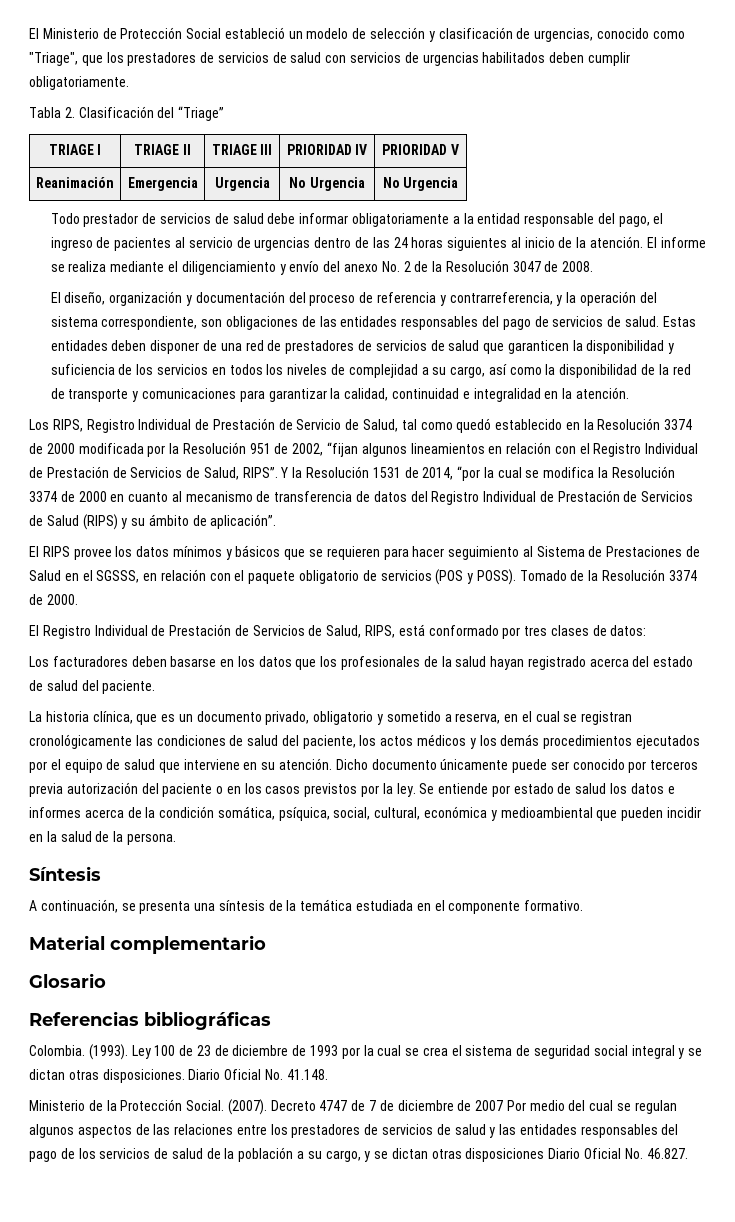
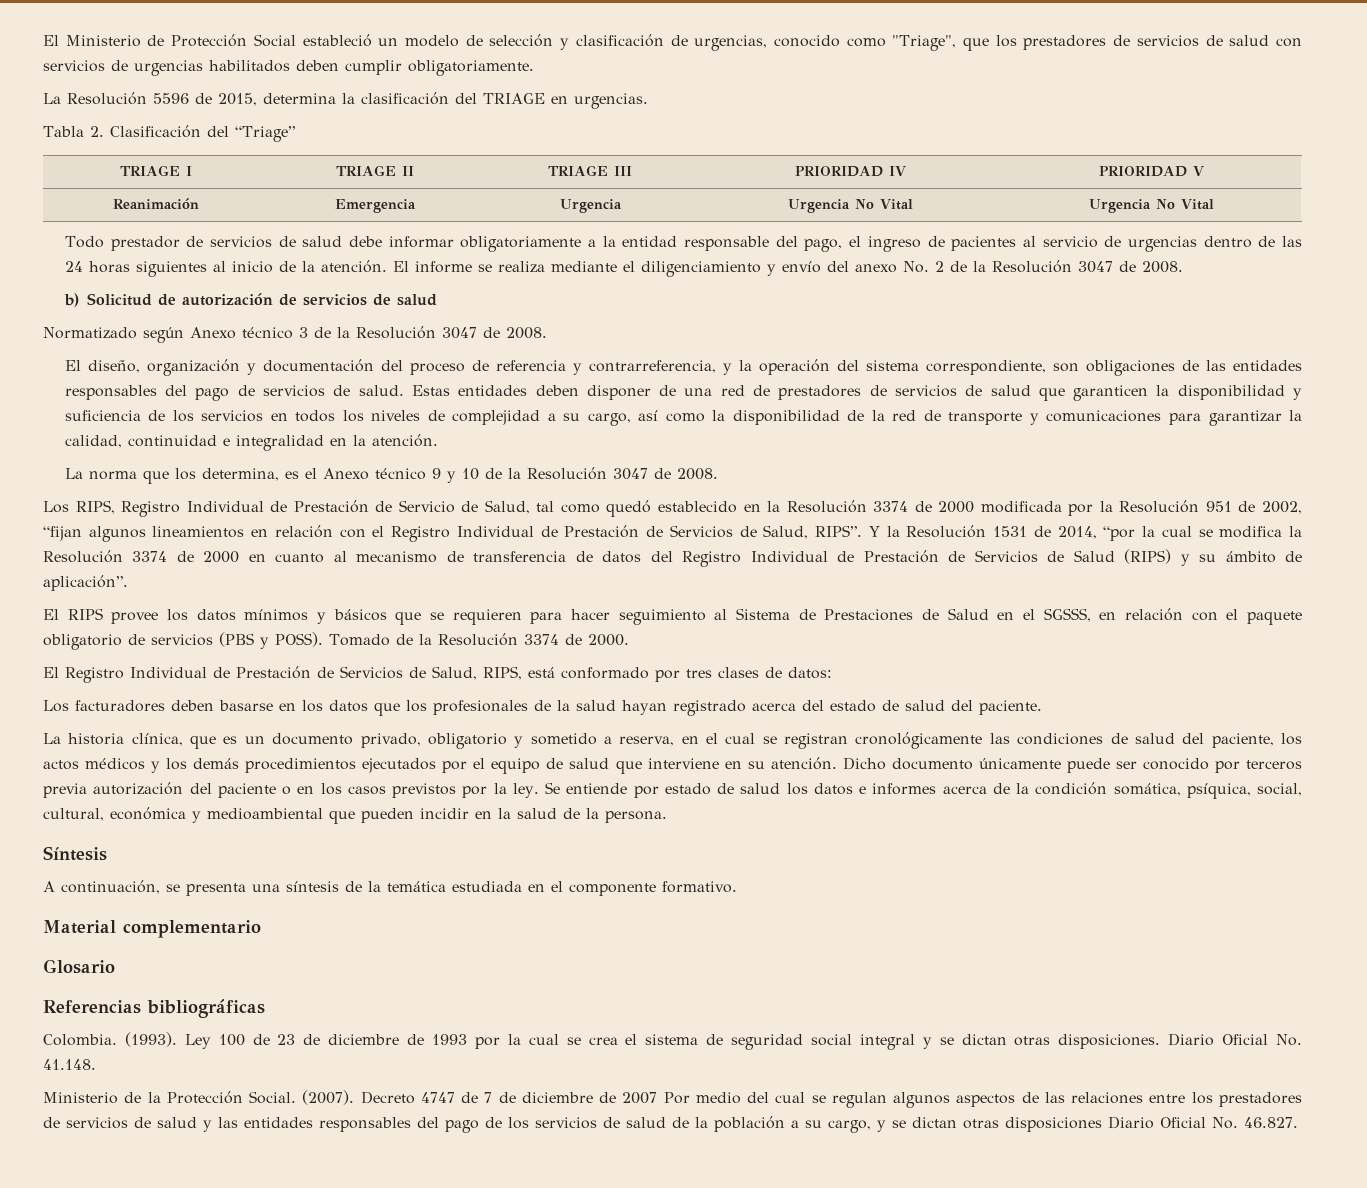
+ La Resolución 5596 de 2015, determina la clasificación del TRIAGE en urgencias.
- Reanimación | Emergencia | Urgencia | No Urgencia | No Urgencia
+ Reanimación | Emergencia | Urgencia | Urgencia No Vital | Urgencia No Vital
+ b) Solicitud de autorización de servicios de salud
+ Normatizado según Anexo técnico 3 de la Resolución 3047 de 2008.
+ La norma que los determina, es el Anexo técnico 9 y 10 de la Resolución 3047 de 2008.
- El RIPS provee los datos mínimos y básicos que se requieren para hacer seguimiento al Sistema de Prestaciones de Salud en el SGSSS, en relación con el paquete obligatorio de servicios (POS y POSS).
+ El RIPS provee los datos mínimos y básicos que se requieren para hacer seguimiento al Sistema de Prestaciones de Salud en el SGSSS, en relación con el paquete obligatorio de servicios (PBS y POSS).

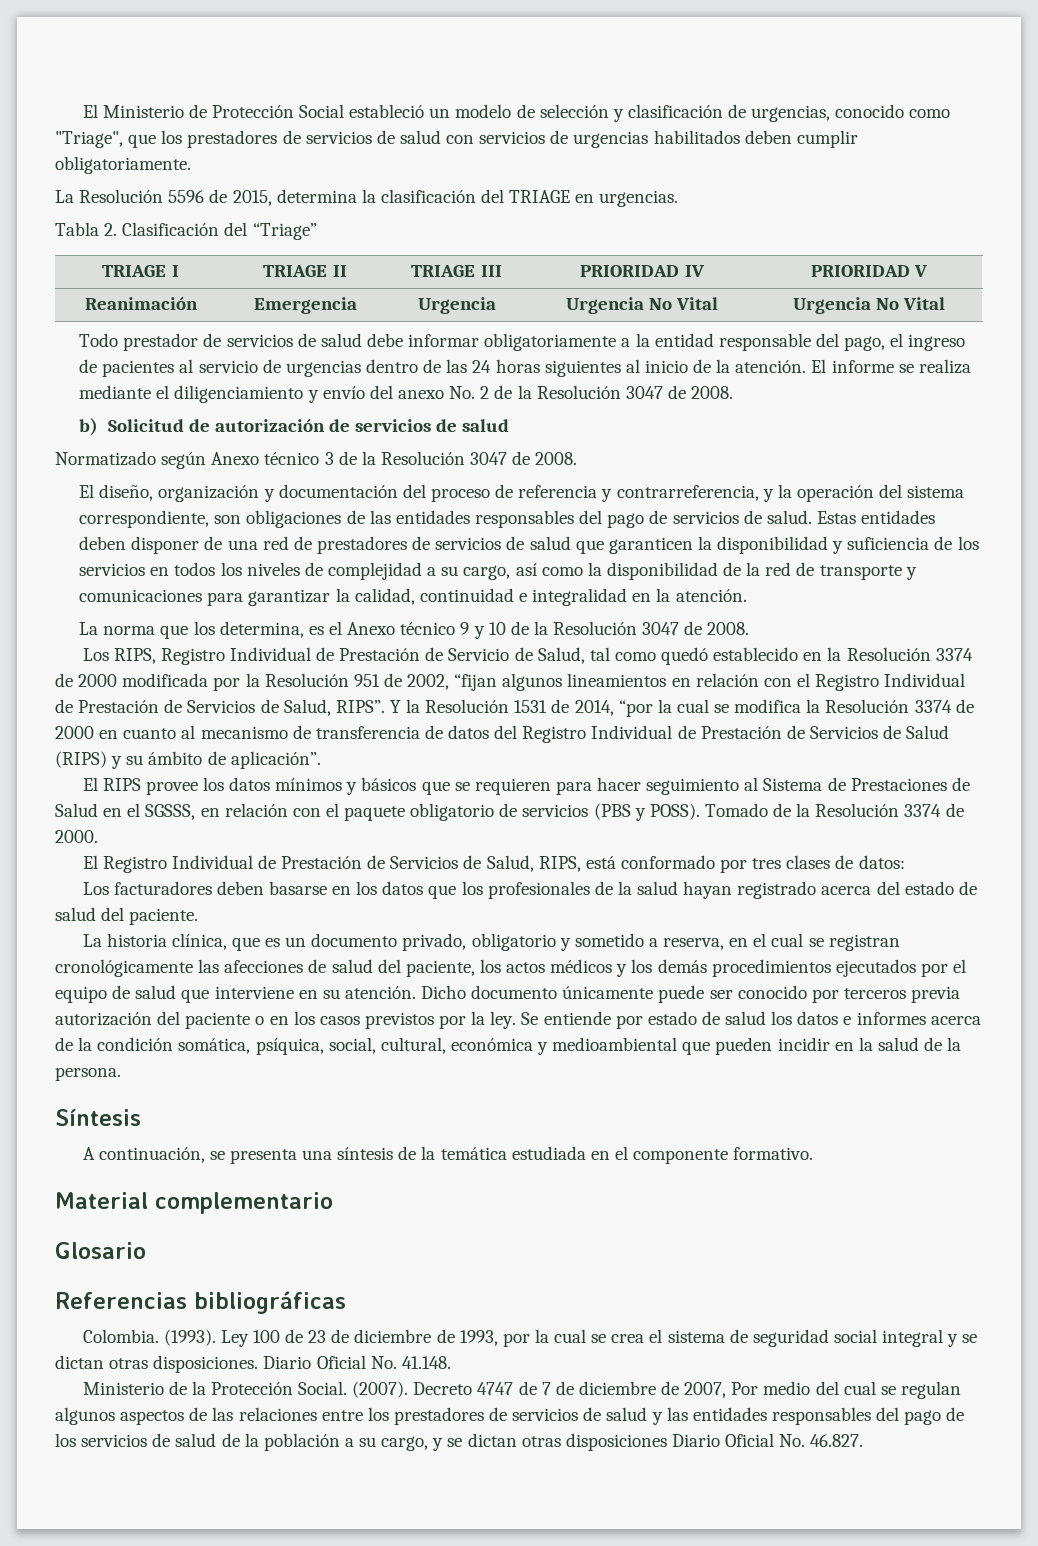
- La historia clínica, que es un documento privado, obligatorio y sometido a reserva, en el cual se registran cronológicamente las condiciones de salud del paciente, los actos médicos y los demás procedimientos ejecutados por el equipo de salud que interviene en su atención.
+ La historia clínica, que es un documento privado, obligatorio y sometido a reserva, en el cual se registran cronológicamente las afecciones de salud del paciente, los actos médicos y los demás procedimientos ejecutados por el equipo de salud que interviene en su atención.
- Ley 100 de 23 de diciembre de 1993 por la cual se crea el sistema de seguridad social integral y se dictan otras disposiciones.
+ Ley 100 de 23 de diciembre de 1993, por la cual se crea el sistema de seguridad social integral y se dictan otras disposiciones.
- Decreto 4747 de 7 de diciembre de 2007 Por medio del cual se regulan algunos aspectos de las relaciones entre los prestadores de servicios de salud y las entidades responsables del pago de los servicios de salud de la población a su cargo, y se dictan otras disposiciones Diario Oficial No. 46.827.
+ Decreto 4747 de 7 de diciembre de 2007, Por medio del cual se regulan algunos aspectos de las relaciones entre los prestadores de servicios de salud y las entidades responsables del pago de los servicios de salud de la población a su cargo, y se dictan otras disposiciones Diario Oficial No. 46.827.

